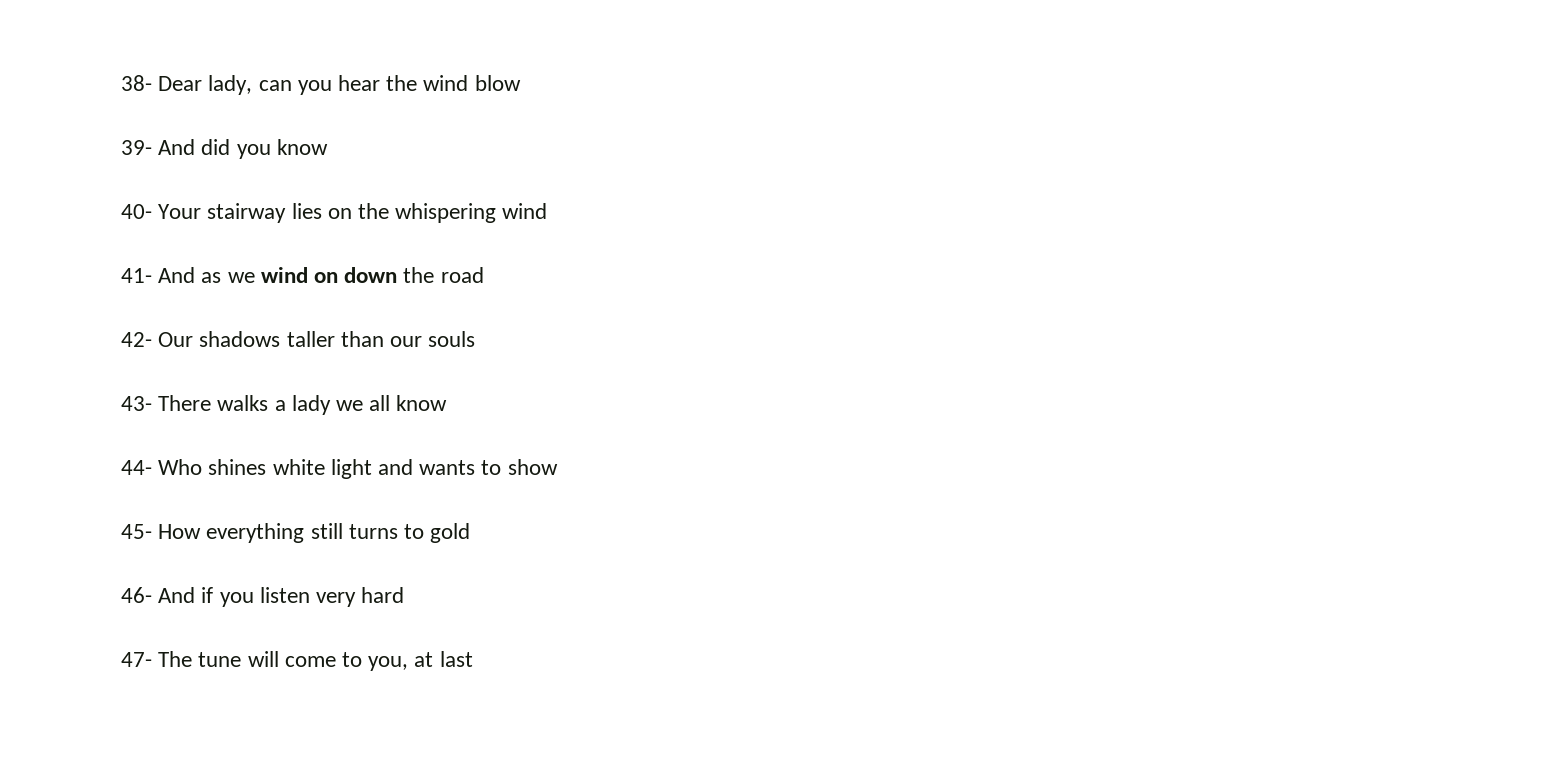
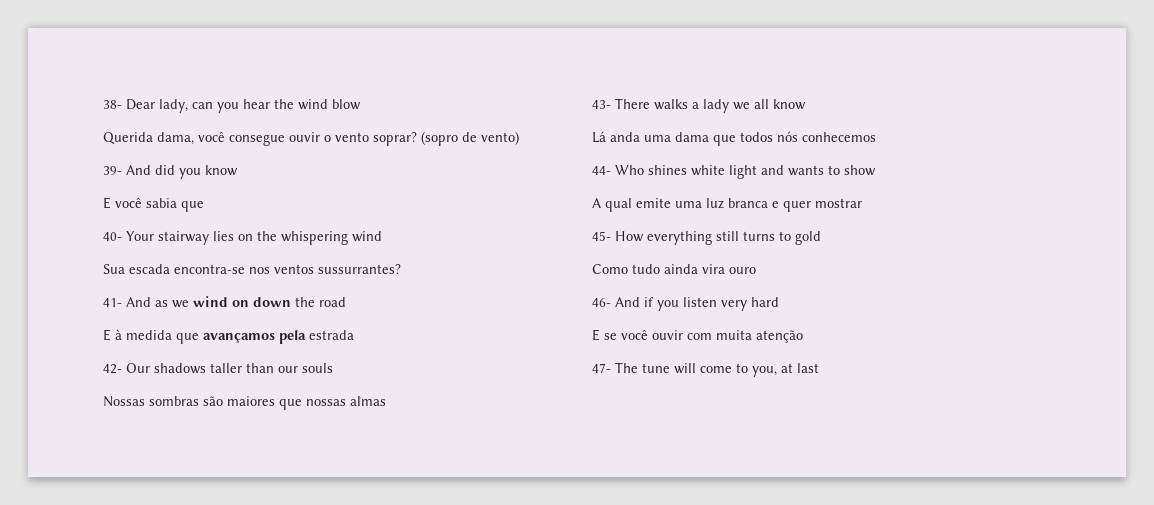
+ Querida dama, você consegue ouvir o vento soprar? (sopro de vento)
+ E você sabia que
+ Sua escada encontra-se nos ventos sussurrantes?
+ E à medida que avançamos pela estrada
+ Nossas sombras são maiores que nossas almas
+ Lá anda uma dama que todos nós conhecemos
+ A qual emite uma luz branca e quer mostrar
+ Como tudo ainda vira ouro
+ E se você ouvir com muita atenção

